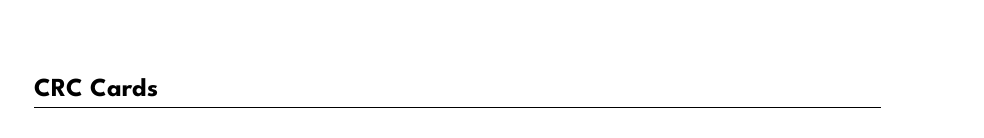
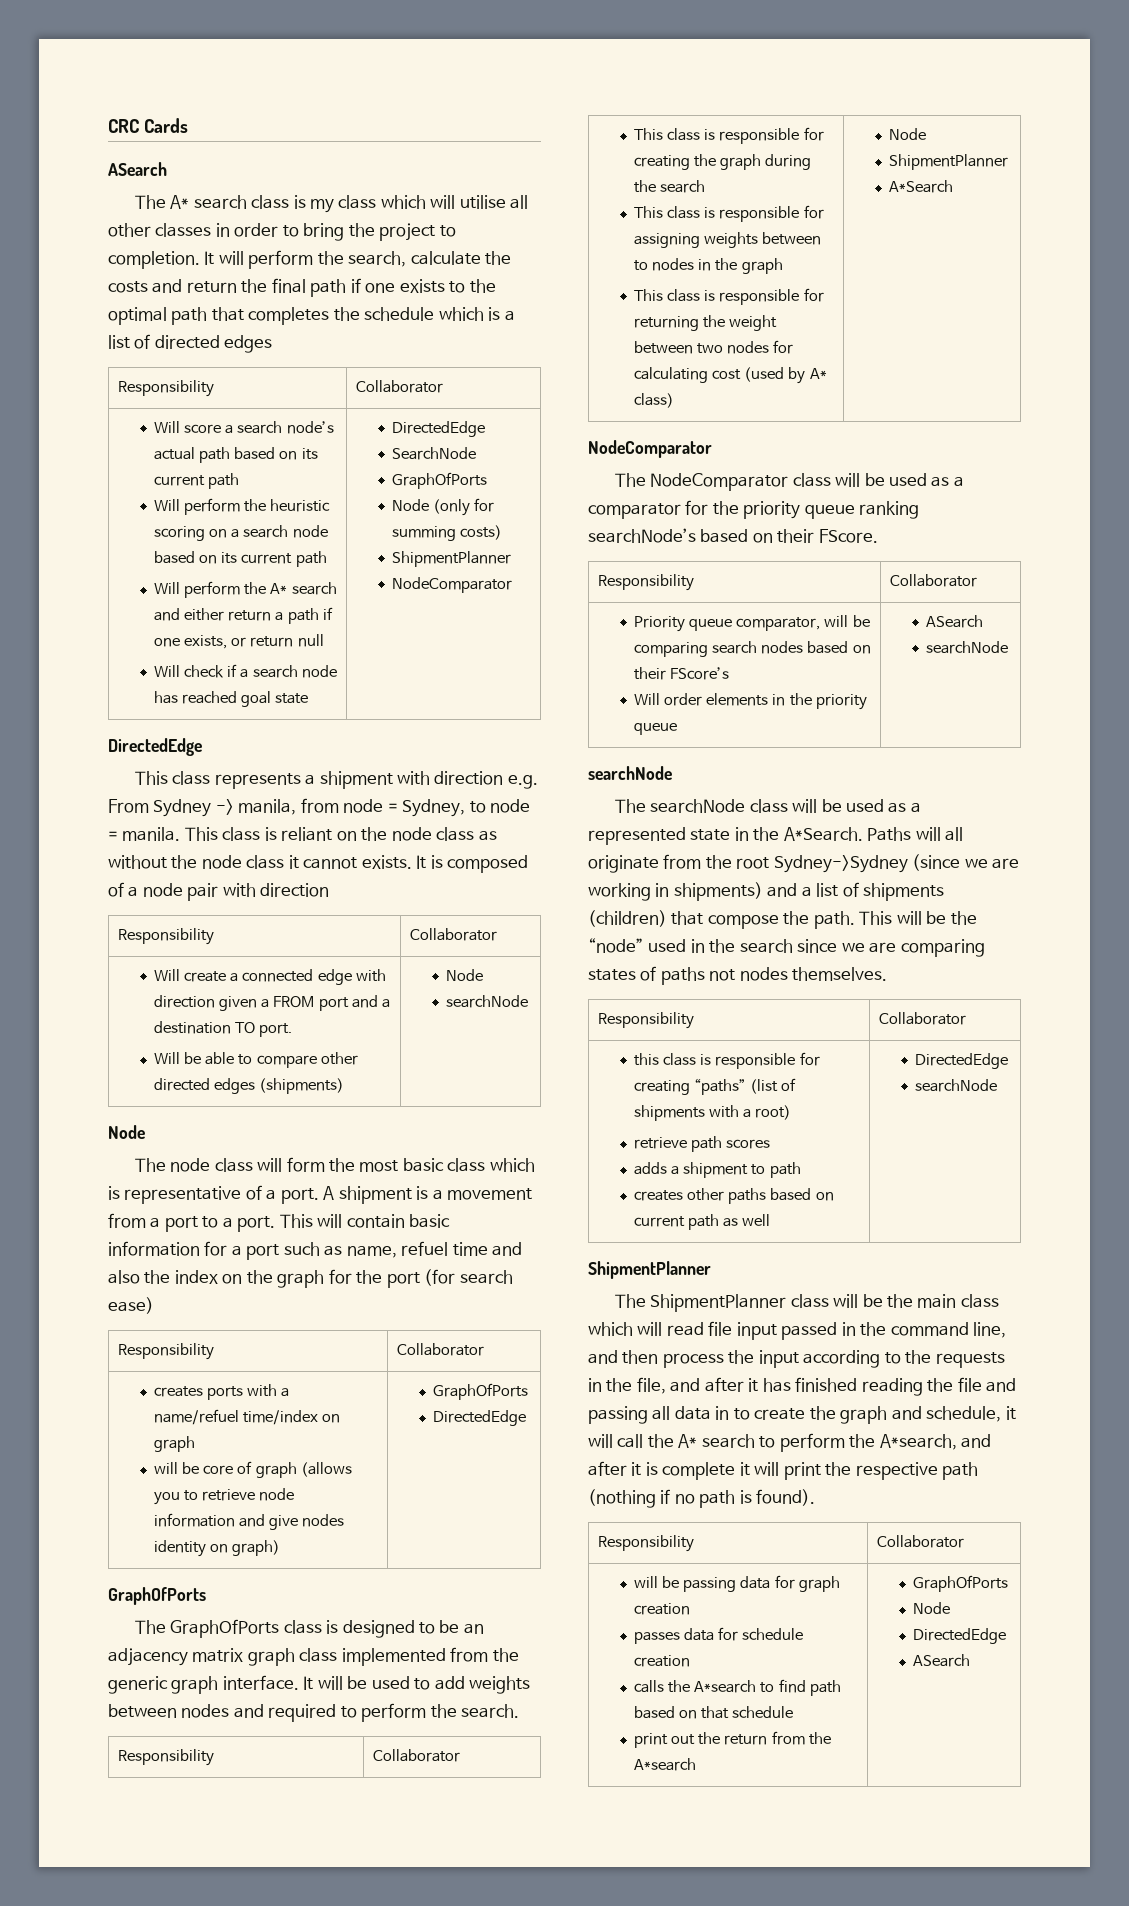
  CRC Cards
+ ASearch
+ The A* search class is my class which will utilise all other classes in order to bring the project to completion. It will perform the search, calculate the costs and return the final path if one exists to the optimal path that completes the schedule which is a list of directed edges
+ Responsibility | Collaborator
+ Will score a search node’s actual path based on its current path
+ Will perform the heuristic scoring on a search node based on its current path
+ Will perform the A* search and either return a path if one exists, or return null
+ Will check if a search node has reached goal state | DirectedEdge
+ SearchNode
+ GraphOfPorts
+ Node (only for summing costs)
+ ShipmentPlanner
+ NodeComparator
+ DirectedEdge
+ This class represents a shipment with direction e.g. From Sydney -> manila, from node = Sydney, to node = manila. This class is reliant on the node class as without the node class it cannot exists. It is composed of a node pair with direction
+ Responsibility | Collaborator
+ Will create a connected edge with direction given a FROM port and a destination TO port.
+ Will be able to compare other directed edges (shipments) | Node
+ searchNode
+ Node
+ The node class will form the most basic class which is representative of a port. A shipment is a movement from a port to a port. This will contain basic information for a port such as name, refuel time and also the index on the graph for the port (for search ease)
+ Responsibility | Collaborator
+ creates ports with a name/refuel time/index on graph
+ will be core of graph (allows you to retrieve node information and give nodes identity on graph) | GraphOfPorts
+ DirectedEdge
+ GraphOfPorts
+ The GraphOfPorts class is designed to be an adjacency matrix graph class implemented from the generic graph interface. It will be used to add weights between nodes and required to perform the search.
+ Responsibility | Collaborator
+ This class is responsible for creating the graph during the search
+ This class is responsible for assigning weights between to nodes in the graph
+ This class is responsible for returning the weight between two nodes for calculating cost (used by A* class) | Node
+ ShipmentPlanner
+ A*Search
+ NodeComparator
+ The NodeComparator class will be used as a comparator for the priority queue ranking searchNode’s based on their FScore.
+ Responsibility | Collaborator
+ Priority queue comparator, will be comparing search nodes based on their FScore’s
+ Will order elements in the priority queue | ASearch
+ searchNode
+ searchNode
+ The searchNode class will be used as a represented state in the A*Search. Paths will all originate from the root Sydney->Sydney (since we are working in shipments) and a list of shipments (children) that compose the path. This will be the “node” used in the search since we are comparing states of paths not nodes themselves.
+ Responsibility | Collaborator
+ this class is responsible for creating “paths” (list of shipments with a root)
+ retrieve path scores
+ adds a shipment to path
+ creates other paths based on current path as well | DirectedEdge
+ searchNode
+ ShipmentPlanner
+ The ShipmentPlanner class will be the main class which will read file input passed in the command line, and then process the input according to the requests in the file, and after it has finished reading the file and passing all data in to create the graph and schedule, it will call the A* search to perform the A*search, and after it is complete it will print the respective path (nothing if no path is found).
+ Responsibility | Collaborator
+ will be passing data for graph creation
+ passes data for schedule creation
+ calls the A*search to find path based on that schedule
+ print out the return from the A*search | GraphOfPorts
+ Node
+ DirectedEdge
+ ASearch

